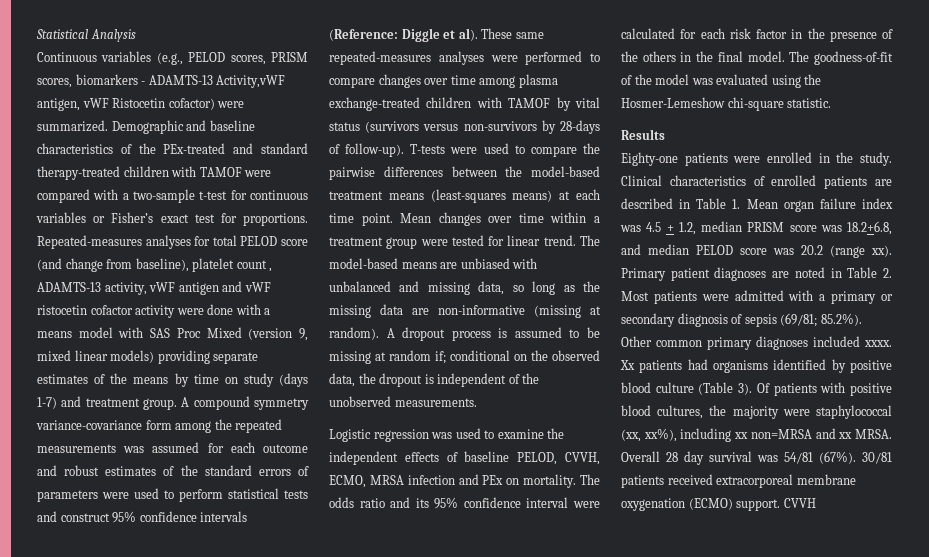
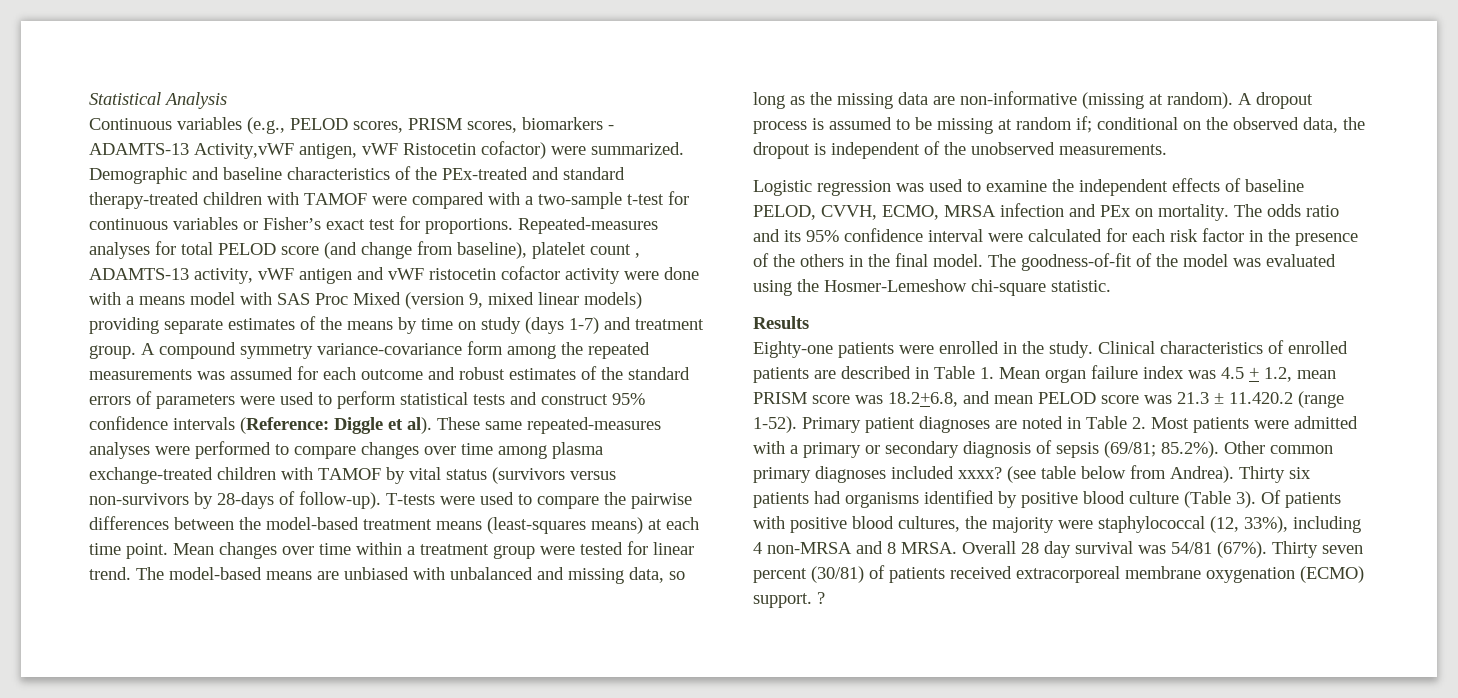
- Clinical characteristics of enrolled patients are described in Table 1. Mean organ failure index was 4.5 + 1.2, median PRISM score was 18.2+6.8, and median PELOD score was 20.2 (range xx).
+ Clinical characteristics of enrolled patients are described in Table 1. Mean organ failure index was 4.5 + 1.2, mean PRISM score was 18.2+6.8, and mean PELOD score was 21.3 ± 11.420.2 (range 1-52).
- Primary patient diagnoses are noted in Table 2. Most patients were admitted with a primary or secondary diagnosis of sepsis (69/81; 85.2%). Other common primary diagnoses included xxxx. Xx patients had organisms identified by positive blood culture (Table 3).
+ Primary patient diagnoses are noted in Table 2. Most patients were admitted with a primary or secondary diagnosis of sepsis (69/81; 85.2%). Other common primary diagnoses included xxxx? (see table below from Andrea). Thirty six patients had organisms identified by positive blood culture (Table 3).
- Of patients with positive blood cultures, the majority were staphylococcal (xx, xx%), including xx non=MRSA and xx MRSA.
+ Of patients with positive blood cultures, the majority were staphylococcal (12, 33%), including 4 non-MRSA and 8 MRSA.
- 30/81 patients received extracorporeal membrane oxygenation (ECMO) support.
+ Thirty seven percent (30/81) of patients received extracorporeal membrane oxygenation (ECMO) support.
- CVVH
+ ?

